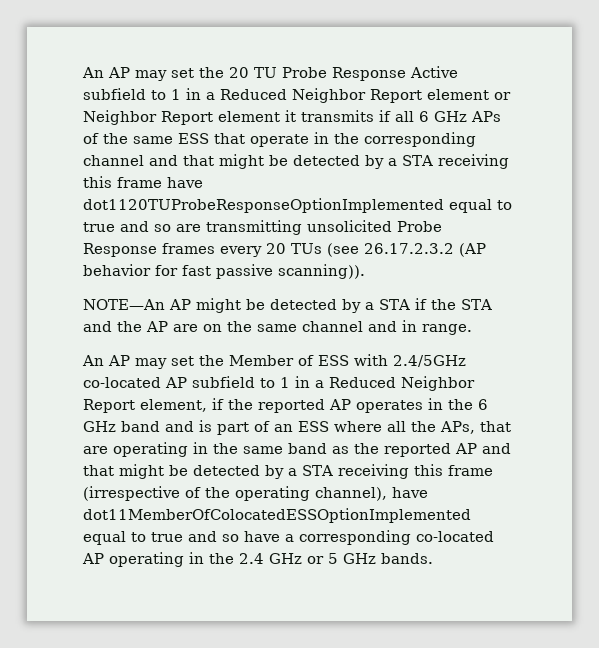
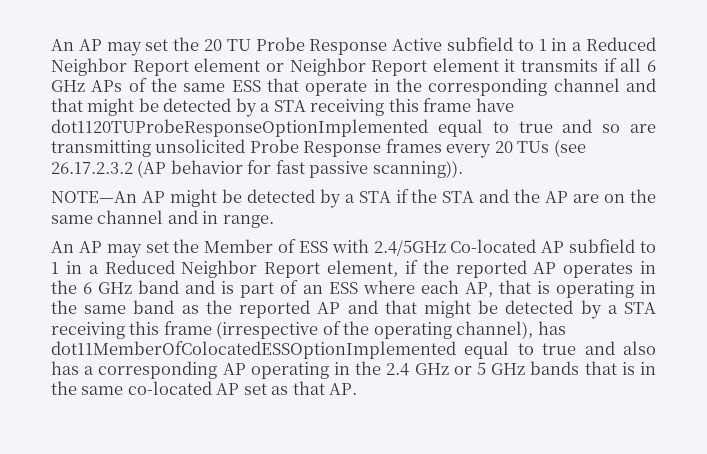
- An AP may set the Member of ESS with 2.4/5GHz co-located AP subfield to 1 in a Reduced Neighbor Report element, if the reported AP operates in the 6 GHz band and is part of an ESS where all the APs, that are operating in the same band as the reported AP and that might be detected by a STA receiving this frame (irrespective of the operating channel), have dot11MemberOfColocatedESSOptionImplemented equal to true and so have a corresponding co-located AP operating in the 2.4 GHz or 5 GHz bands.
+ An AP may set the Member of ESS with 2.4/5GHz Co-located AP subfield to 1 in a Reduced Neighbor Report element, if the reported AP operates in the 6 GHz band and is part of an ESS where each AP, that is operating in the same band as the reported AP and that might be detected by a STA receiving this frame (irrespective of the operating channel), has dot11MemberOfColocatedESSOptionImplemented equal to true and also has a corresponding AP operating in the 2.4 GHz or 5 GHz bands that is in the same co-located AP set as that AP.

